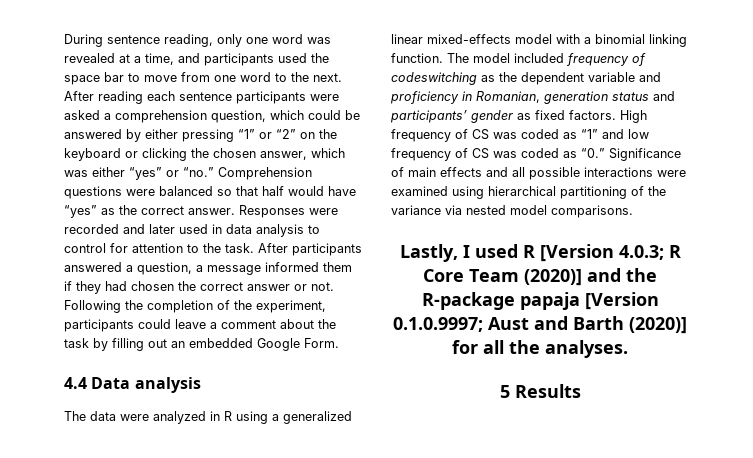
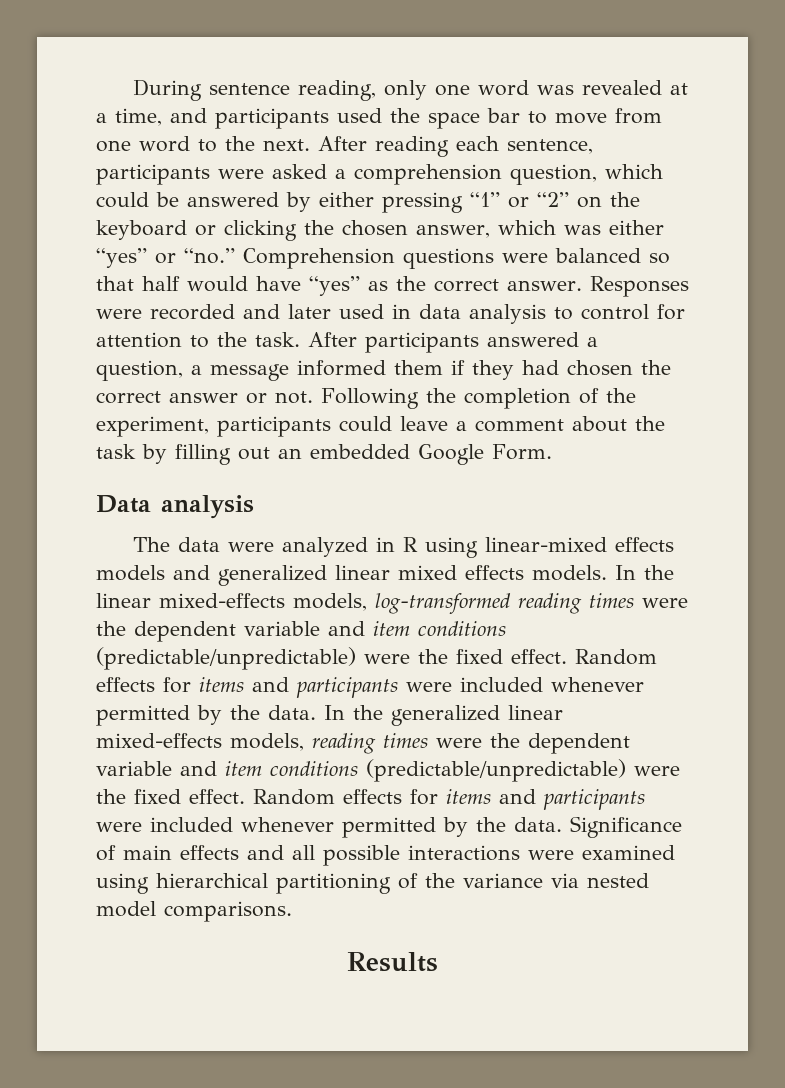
- After reading each sentence participants were asked a comprehension question, which could be answered by either pressing “1” or “2” on the keyboard or clicking the chosen answer, which was either “yes” or “no.” Comprehension questions were balanced so that half would have “yes” as the correct answer.
+ After reading each sentence, participants were asked a comprehension question, which could be answered by either pressing “1” or “2” on the keyboard or clicking the chosen answer, which was either “yes” or “no.” Comprehension questions were balanced so that half would have “yes” as the correct answer.
- 4.4 Data analysis
+ Data analysis
- The data were analyzed in R using a generalized linear mixed-effects model with a binomial linking function. The model included frequency of codeswitching as the dependent variable and proficiency in Romanian, generation status and participants’ gender as fixed factors. High frequency of CS was coded as “1” and low frequency of CS was coded as “0.” Significance of main effects and all possible interactions were examined using hierarchical partitioning of the variance via nested model comparisons.
+ The data were analyzed in R using linear-mixed effects models and generalized linear mixed effects models. In the linear mixed-effects models, log-transformed reading times were the dependent variable and item conditions (predictable/unpredictable) were the fixed effect. Random effects for items and participants were included whenever permitted by the data. In the generalized linear mixed-effects models, reading times were the dependent variable and item conditions (predictable/unpredictable) were the fixed effect. Random effects for items and participants were included whenever permitted by the data. Significance of main effects and all possible interactions were examined using hierarchical partitioning of the variance via nested model comparisons.
- Lastly, I used R [Version 4.0.3; R Core Team (2020)] and the R-package papaja [Version 0.1.0.9997; Aust and Barth (2020)] for all the analyses.
- 5 Results
+ Results

